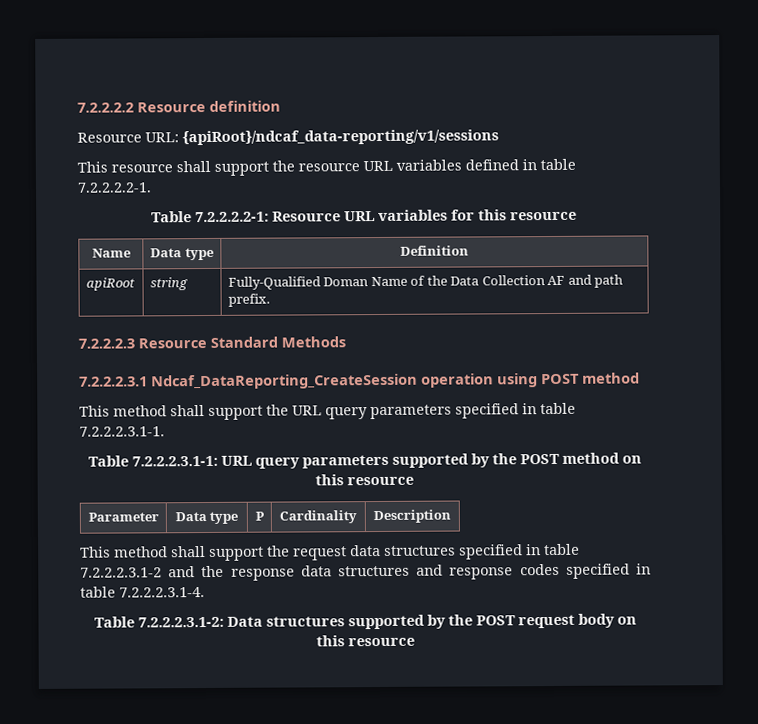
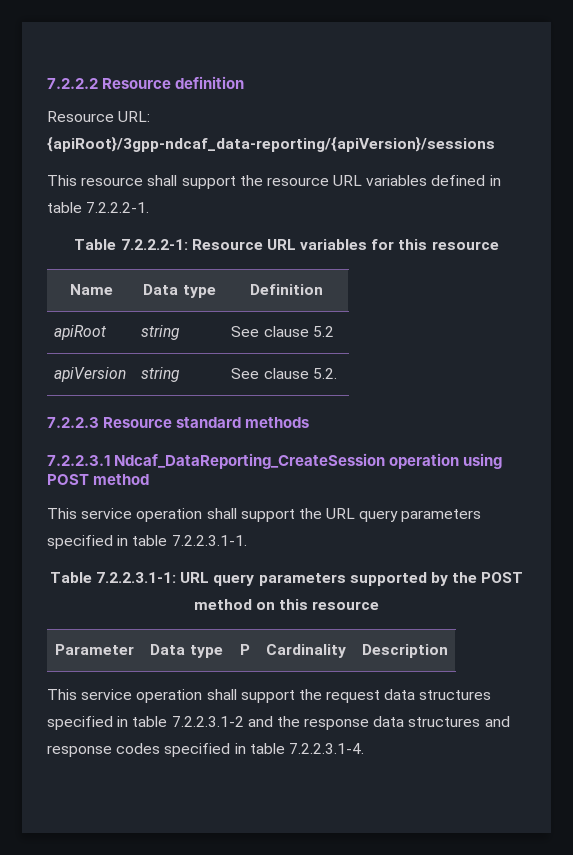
- 7.2.2.2.2 Resource definition
+ 7.2.2.2 Resource definition
- Resource URL: {apiRoot}/ndcaf_data-reporting/v1/sessions
+ Resource URL: {apiRoot}/3gpp-ndcaf_data-reporting/{apiVersion}/sessions
- This resource shall support the resource URL variables defined in table 7.2.2.2.2-1.
- Table 7.2.2.2.2-1: Resource URL variables for this resource
+ This resource shall support the resource URL variables defined in table 7.2.2.2-1.
+ Table 7.2.2.2-1: Resource URL variables for this resource
- apiRoot | string | Fully-Qualified Doman Name of the Data Collection AF and path prefix.
- 7.2.2.2.3 Resource Standard Methods
- 7.2.2.2.3.1 Ndcaf_DataReporting_CreateSession operation using POST method
+ apiRoot | string | See clause 5.2
+ apiVersion | string | See clause 5.2.
+ 7.2.2.3 Resource standard methods
+ 7.2.2.3.1 Ndcaf_DataReporting_CreateSession operation using POST method
- This method shall support the URL query parameters specified in table 7.2.2.2.3.1-1.
- Table 7.2.2.2.3.1-1: URL query parameters supported by the POST method on this resource
+ This service operation shall support the URL query parameters specified in table 7.2.2.3.1-1.
+ Table 7.2.2.3.1-1: URL query parameters supported by the POST method on this resource
- This method shall support the request data structures specified in table 7.2.2.2.3.1-2 and the response data structures and response codes specified in table 7.2.2.2.3.1-4.
- Table 7.2.2.2.3.1-2: Data structures supported by the POST request body on this resource
+ This service operation shall support the request data structures specified in table 7.2.2.3.1-2 and the response data structures and response codes specified in table 7.2.2.3.1-4.

